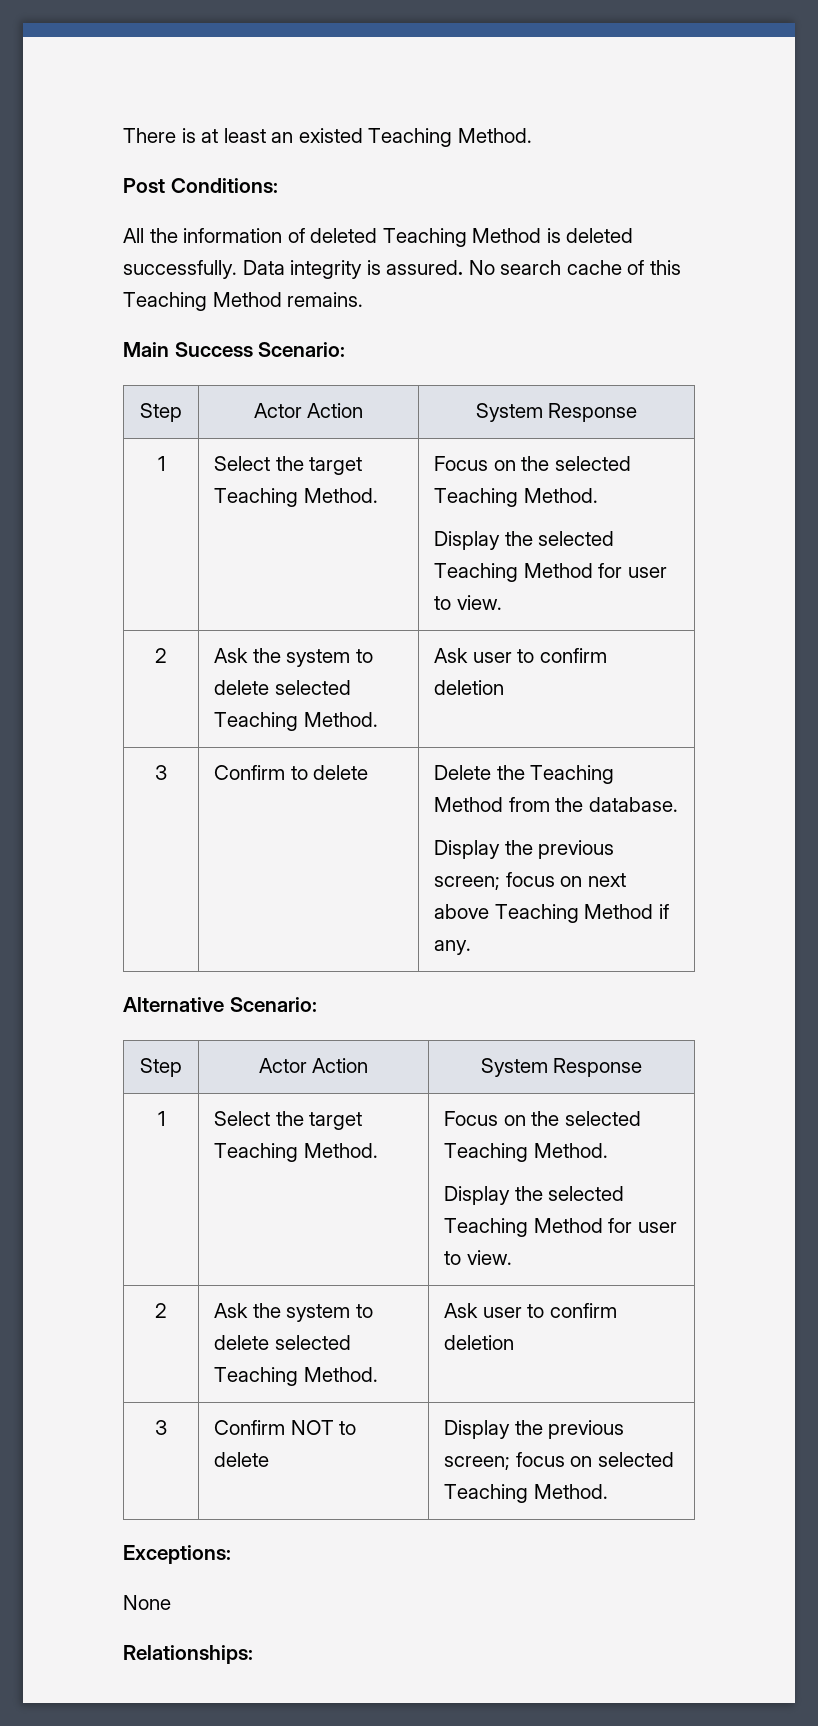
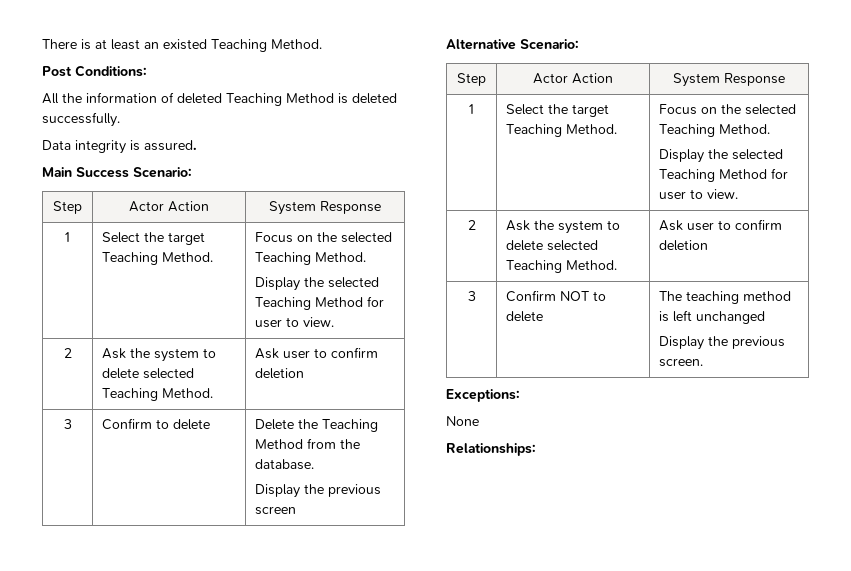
- All the information of deleted Teaching Method is deleted successfully. Data integrity is assured. No search cache of this Teaching Method remains.
+ All the information of deleted Teaching Method is deleted successfully.
+ Data integrity is assured.
  3 | Confirm to delete | Delete the Teaching Method from the database.
- Display the previous screen; focus on next above Teaching Method if any.
+ Display the previous screen
- 3 | Confirm NOT to delete | Display the previous screen; focus on selected Teaching Method.
+ 3 | Confirm NOT to delete | The teaching method is left unchanged
+ Display the previous screen.

